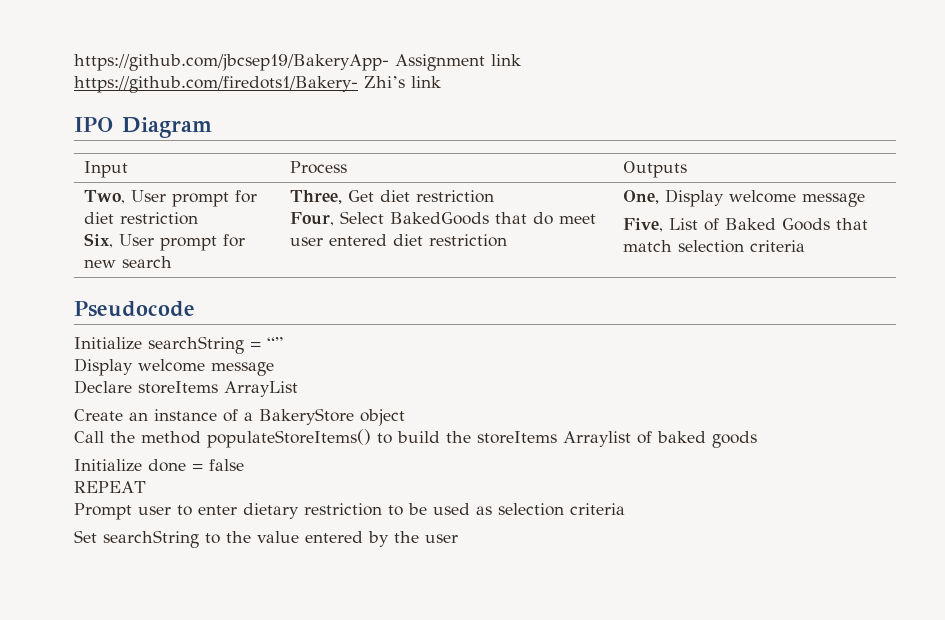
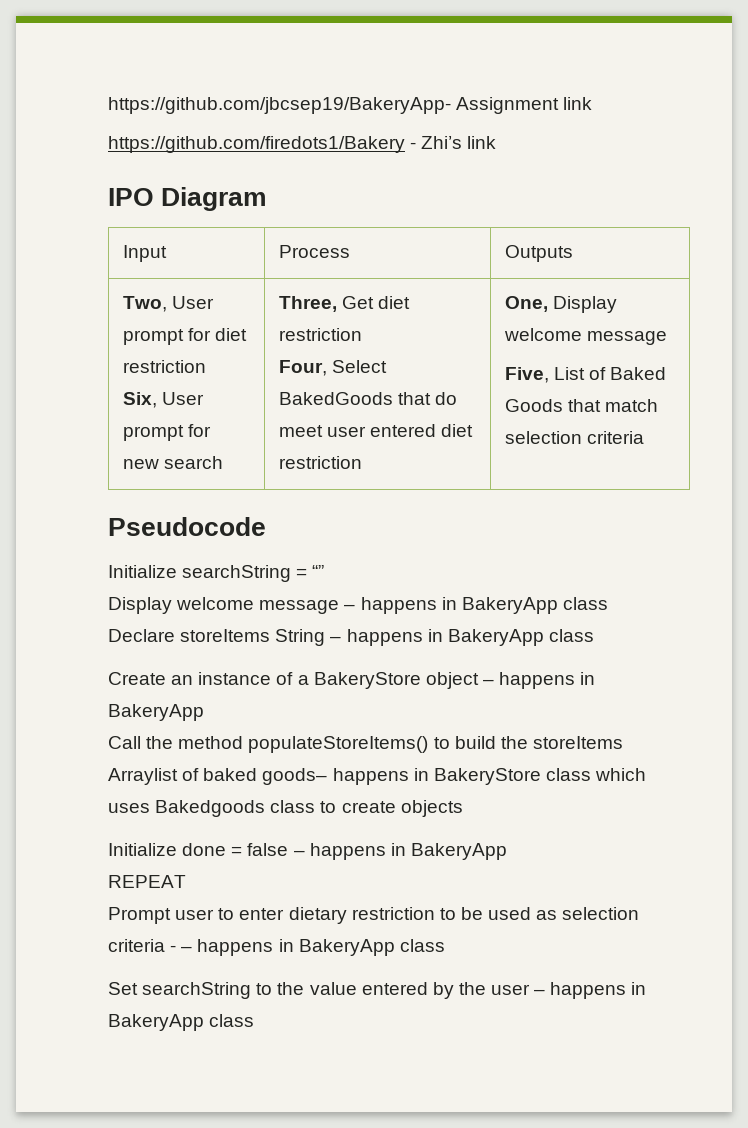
- https://github.com/firedots1/Bakery- Zhi’s link
+ https://github.com/firedots1/Bakery - Zhi’s link
  Initialize searchString = “”
- Display welcome message
- Declare storeItems ArrayList
+ Display welcome message – happens in BakeryApp class
+ Declare storeItems String – happens in BakeryApp class
- Create an instance of a BakeryStore object
+ Create an instance of a BakeryStore object – happens in BakeryApp
- Call the method populateStoreItems() to build the storeItems Arraylist of baked goods
+ Call the method populateStoreItems() to build the storeItems Arraylist of baked goods– happens in BakeryStore class which uses Bakedgoods class to create objects
- Initialize done = false
+ Initialize done = false – happens in BakeryApp
- Prompt user to enter dietary restriction to be used as selection criteria
+ Prompt user to enter dietary restriction to be used as selection criteria - – happens in BakeryApp class
- Set searchString to the value entered by the user
+ Set searchString to the value entered by the user – happens in BakeryApp class

